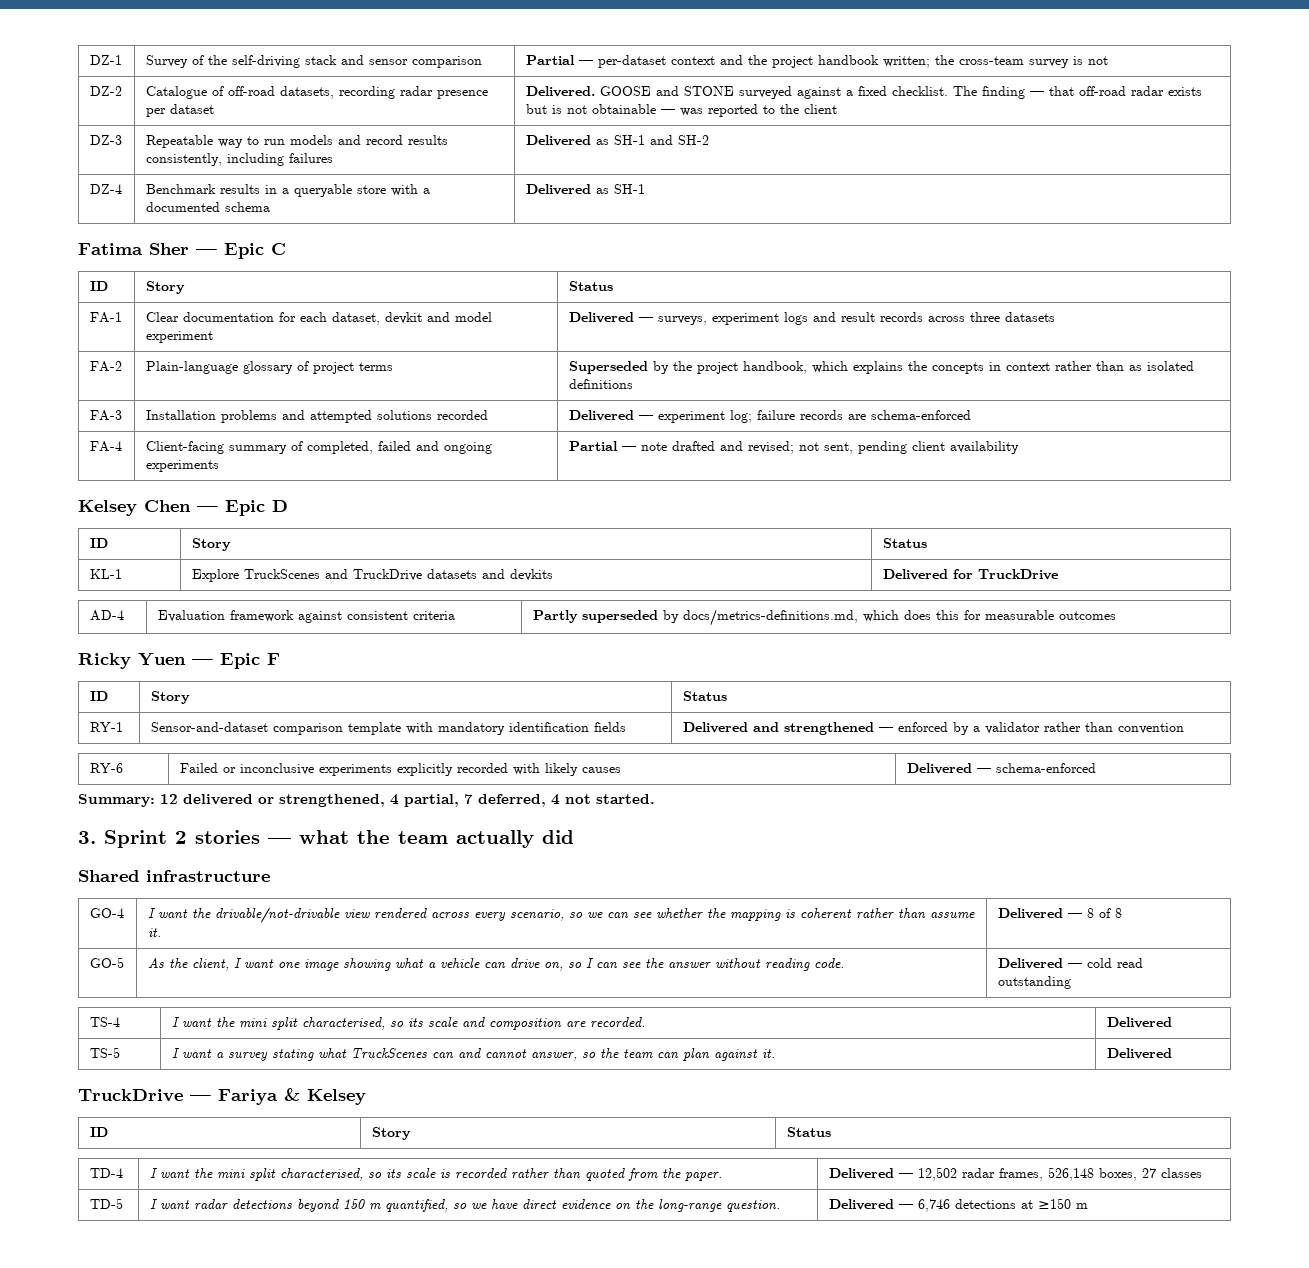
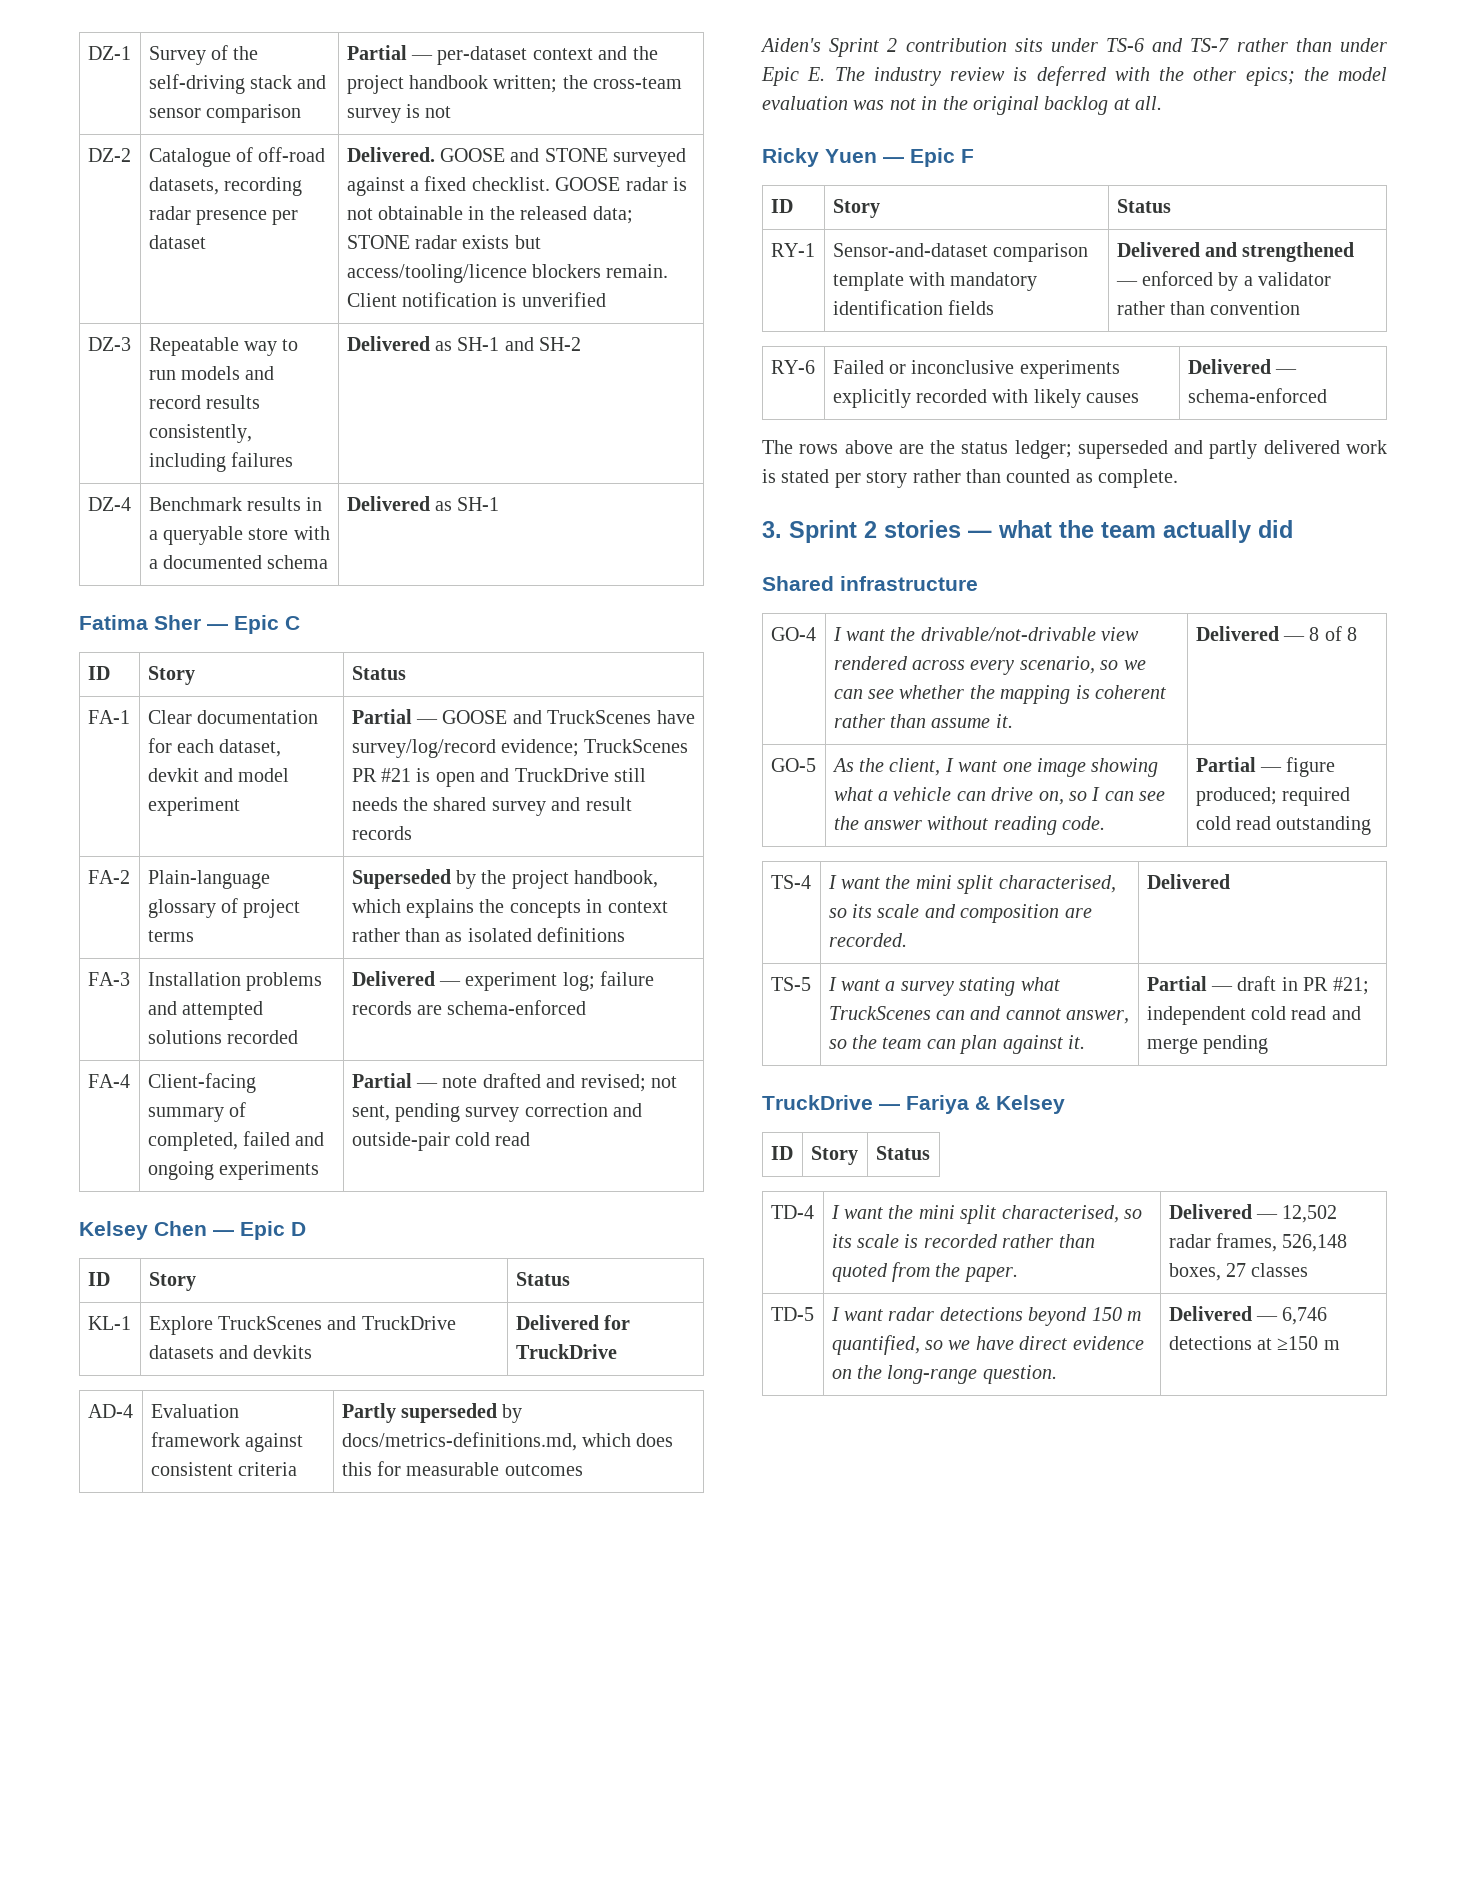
- DZ-2 | Catalogue of off-road datasets, recording radar presence per dataset | Delivered. GOOSE and STONE surveyed against a fixed checklist. The finding — that off-road radar exists but is not obtainable — was reported to the client
+ DZ-2 | Catalogue of off-road datasets, recording radar presence per dataset | Delivered. GOOSE and STONE surveyed against a fixed checklist. GOOSE radar is not obtainable in the released data; STONE radar exists but access/tooling/licence blockers remain. Client notification is unverified
- FA-1 | Clear documentation for each dataset, devkit and model experiment | Delivered — surveys, experiment logs and result records across three datasets
+ FA-1 | Clear documentation for each dataset, devkit and model experiment | Partial — GOOSE and TruckScenes have survey/log/record evidence; TruckScenes PR #21 is open and TruckDrive still needs the shared survey and result records
- FA-4 | Client-facing summary of completed, failed and ongoing experiments | Partial — note drafted and revised; not sent, pending client availability
+ FA-4 | Client-facing summary of completed, failed and ongoing experiments | Partial — note drafted and revised; not sent, pending survey correction and outside-pair cold read
+ Aiden's Sprint 2 contribution sits under TS-6 and TS-7 rather than under Epic E. The industry review is deferred with the other epics; the model evaluation was not in the original backlog at all.
- Summary: 12 delivered or strengthened, 4 partial, 7 deferred, 4 not started.
+ The rows above are the status ledger; superseded and partly delivered work is stated per story rather than counted as complete.
- GO-5 | As the client, I want one image showing what a vehicle can drive on, so I can see the answer without reading code. | Delivered — cold read outstanding
+ GO-5 | As the client, I want one image showing what a vehicle can drive on, so I can see the answer without reading code. | Partial — figure produced; required cold read outstanding
- TS-5 | I want a survey stating what TruckScenes can and cannot answer, so the team can plan against it. | Delivered
+ TS-5 | I want a survey stating what TruckScenes can and cannot answer, so the team can plan against it. | Partial — draft in PR #21; independent cold read and merge pending

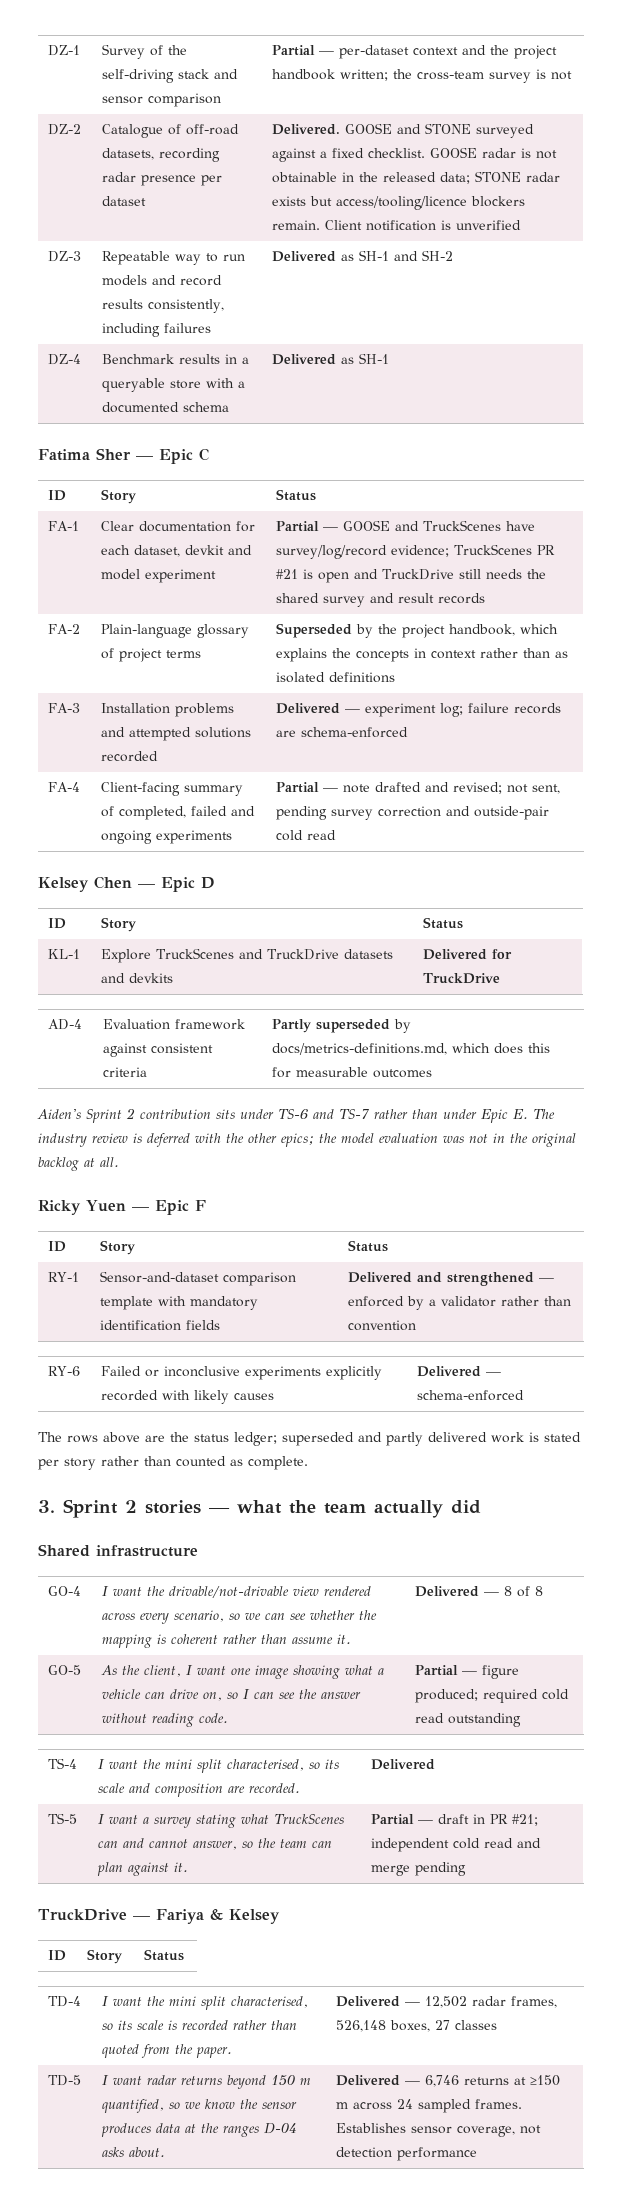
- TD-5 | I want radar detections beyond 150 m quantified, so we have direct evidence on the long-range question. | Delivered — 6,746 detections at ≥150 m
+ TD-5 | I want radar returns beyond 150 m quantified, so we know the sensor produces data at the ranges D-04 asks about. | Delivered — 6,746 returns at ≥150 m across 24 sampled frames. Establishes sensor coverage, not detection performance

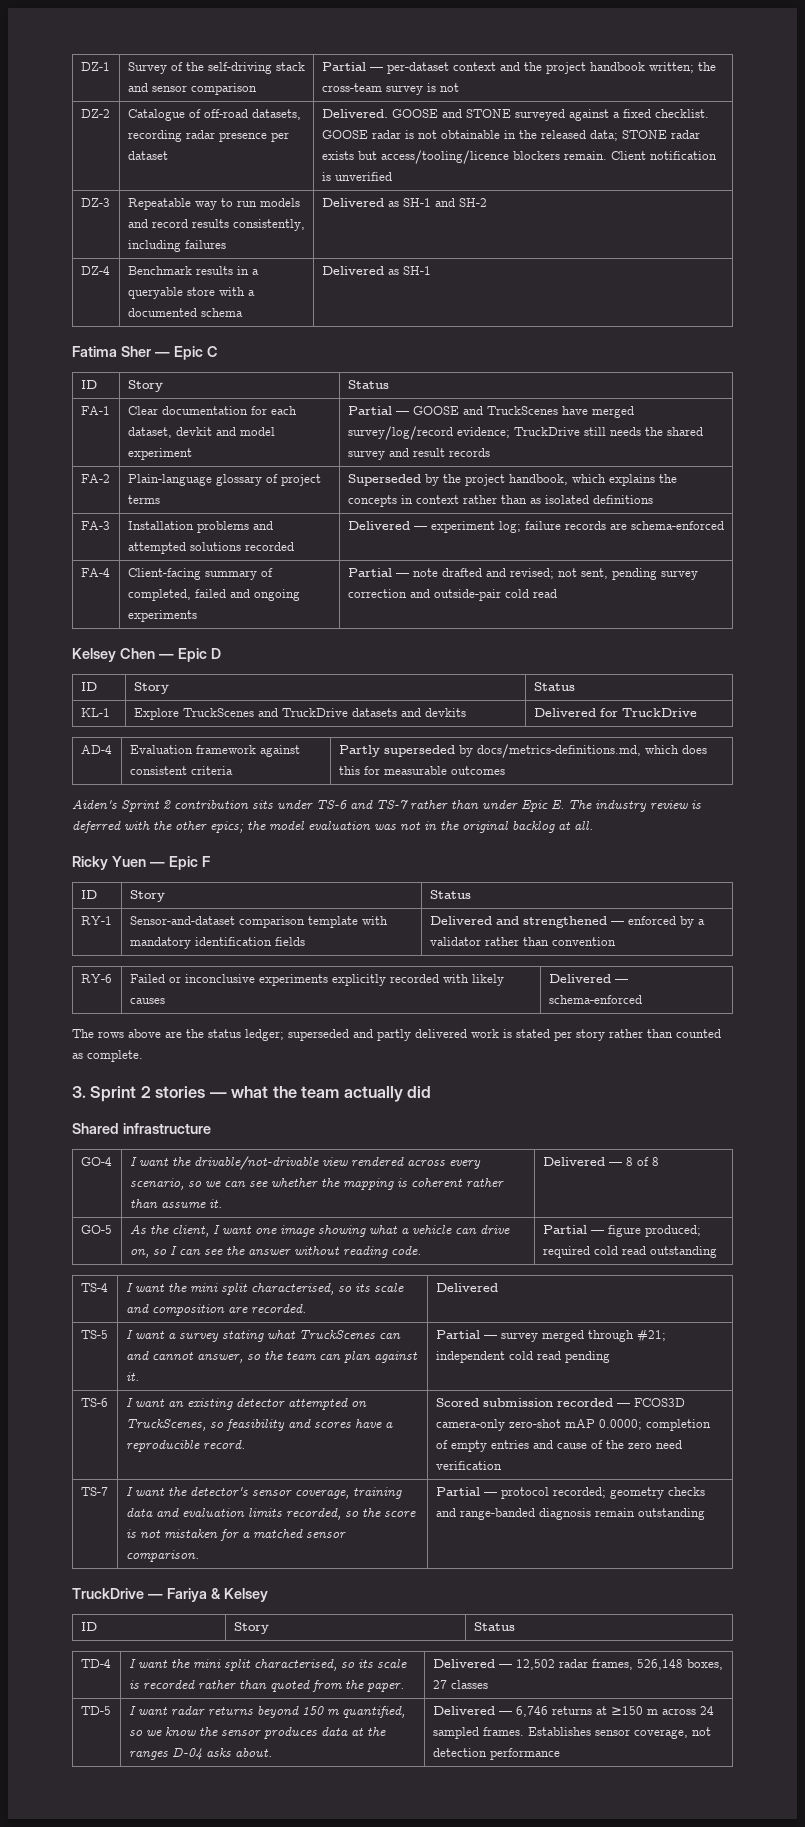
- FA-1 | Clear documentation for each dataset, devkit and model experiment | Partial — GOOSE and TruckScenes have survey/log/record evidence; TruckScenes PR #21 is open and TruckDrive still needs the shared survey and result records
+ FA-1 | Clear documentation for each dataset, devkit and model experiment | Partial — GOOSE and TruckScenes have merged survey/log/record evidence; TruckDrive still needs the shared survey and result records
- TS-5 | I want a survey stating what TruckScenes can and cannot answer, so the team can plan against it. | Partial — draft in PR #21; independent cold read and merge pending
+ TS-5 | I want a survey stating what TruckScenes can and cannot answer, so the team can plan against it. | Partial — survey merged through #21; independent cold read pending
+ TS-6 | I want an existing detector attempted on TruckScenes, so feasibility and scores have a reproducible record. | Scored submission recorded — FCOS3D camera-only zero-shot mAP 0.0000; completion of empty entries and cause of the zero need verification
+ TS-7 | I want the detector's sensor coverage, training data and evaluation limits recorded, so the score is not mistaken for a matched sensor comparison. | Partial — protocol recorded; geometry checks and range-banded diagnosis remain outstanding

